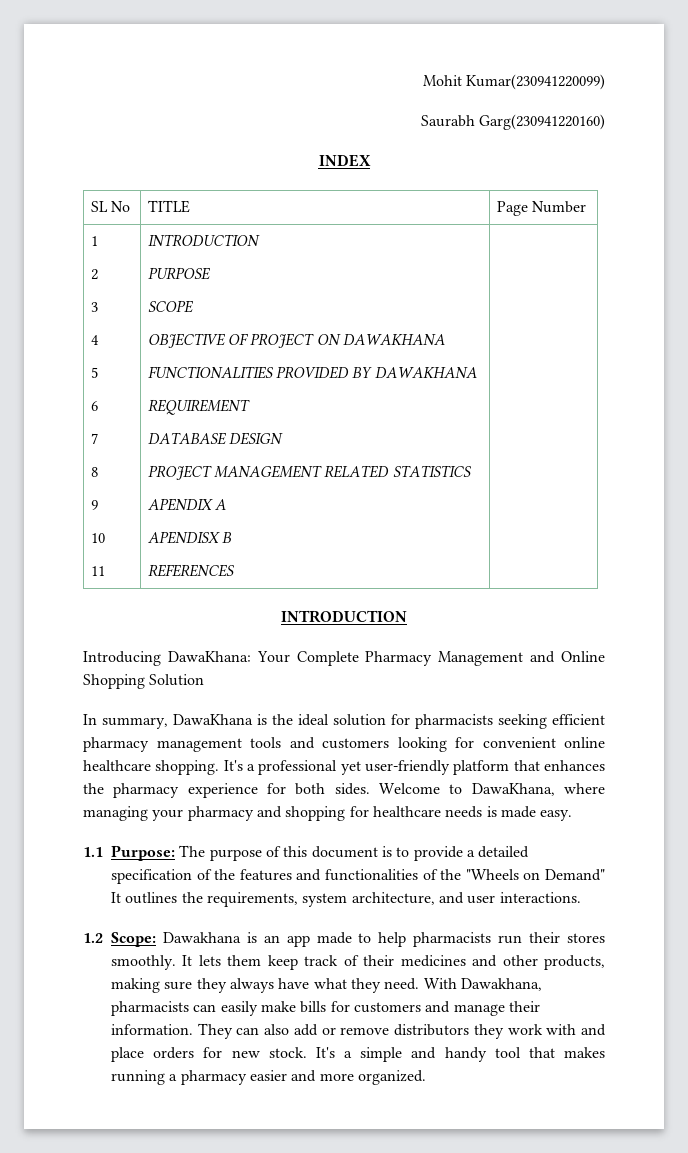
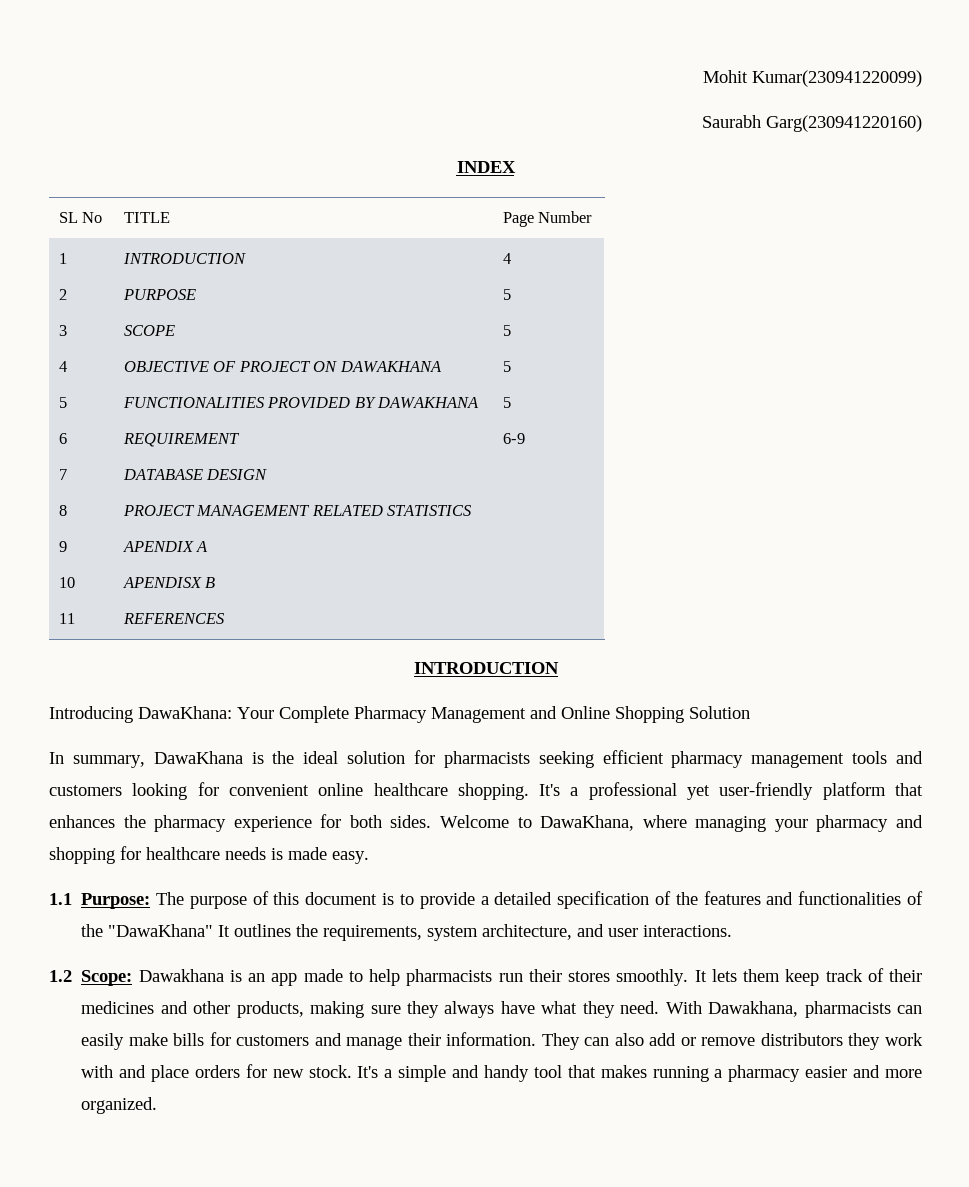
- REFERENCES
+ REFERENCES | 4
+ 5
+ 5
+ 5
+ 5
+ 6-9
- 1.1 Purpose: The purpose of this document is to provide a detailed specification of the features and functionalities of the "Wheels on Demand" It outlines the requirements, system architecture, and user interactions.
+ 1.1 Purpose: The purpose of this document is to provide a detailed specification of the features and functionalities of the "DawaKhana" It outlines the requirements, system architecture, and user interactions.

